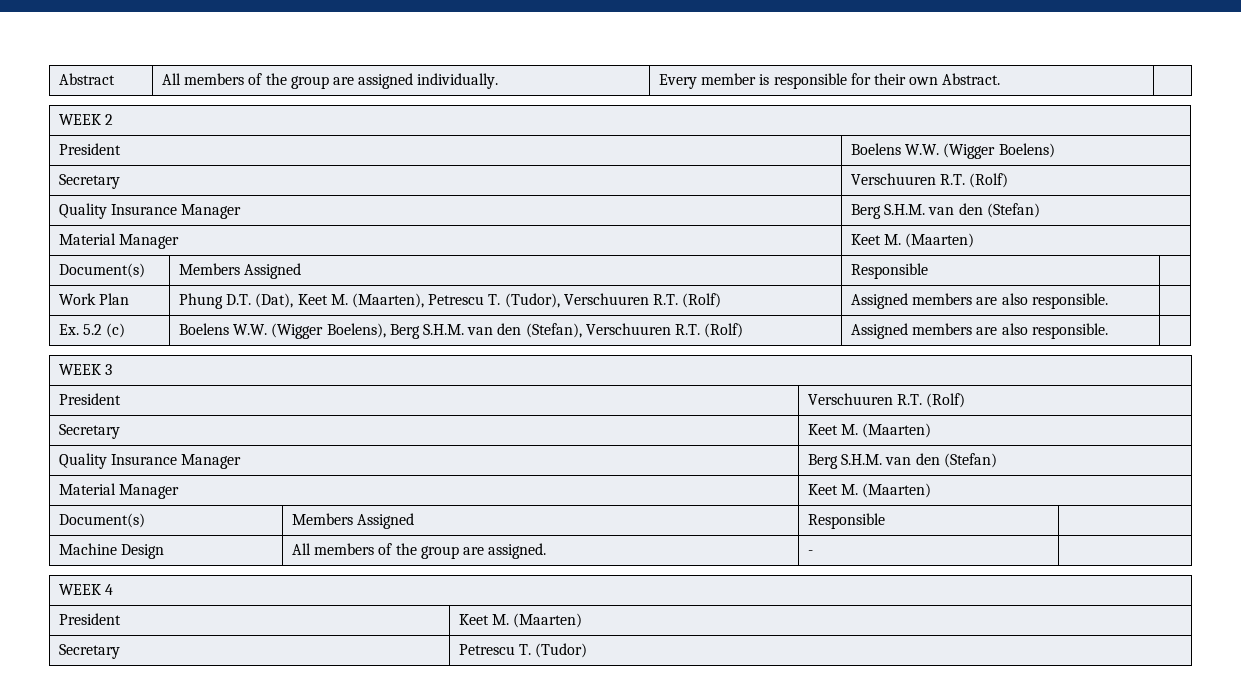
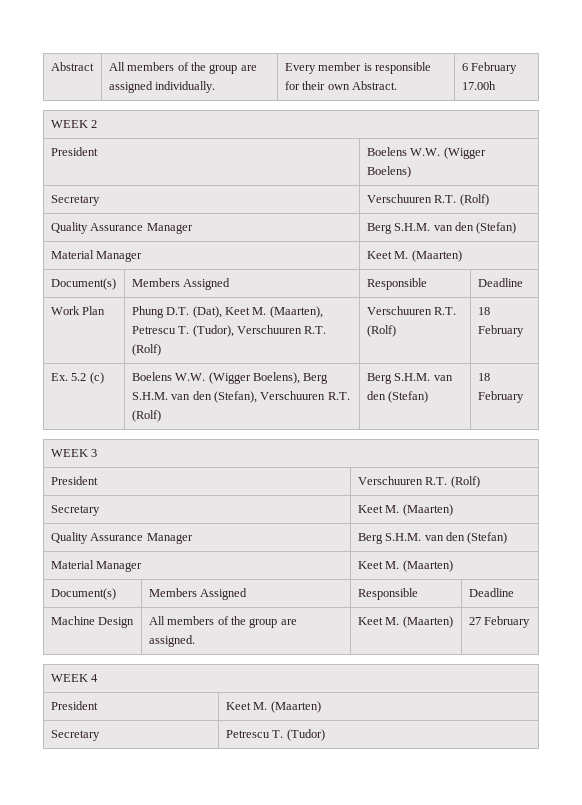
- Abstract | All members of the group are assigned individually. | Every member is responsible for their own Abstract. |
+ Abstract | All members of the group are assigned individually. | Every member is responsible for their own Abstract. | 6 February 17.00h
  Secretary | Verschuuren R.T. (Rolf)
- Quality Insurance Manager | Berg S.H.M. van den (Stefan)
+ Quality Assurance Manager | Berg S.H.M. van den (Stefan)
  Material Manager | Keet M. (Maarten)
- Document(s) | Members Assigned | Responsible |
+ Document(s) | Members Assigned | Responsible | Deadline
- Work Plan | Phung D.T. (Dat), Keet M. (Maarten), Petrescu T. (Tudor), Verschuuren R.T. (Rolf) | Assigned members are also responsible. |
+ Work Plan | Phung D.T. (Dat), Keet M. (Maarten), Petrescu T. (Tudor), Verschuuren R.T. (Rolf) | Verschuuren R.T. (Rolf) | 18 February
- Ex. 5.2 (c) | Boelens W.W. (Wigger Boelens), Berg S.H.M. van den (Stefan), Verschuuren R.T. (Rolf) | Assigned members are also responsible. |
+ Ex. 5.2 (c) | Boelens W.W. (Wigger Boelens), Berg S.H.M. van den (Stefan), Verschuuren R.T. (Rolf) | Berg S.H.M. van den (Stefan) | 18 February
  Secretary | Keet M. (Maarten)
- Quality Insurance Manager | Berg S.H.M. van den (Stefan)
+ Quality Assurance Manager | Berg S.H.M. van den (Stefan)
  Material Manager | Keet M. (Maarten)
- Document(s) | Members Assigned | Responsible |
+ Document(s) | Members Assigned | Responsible | Deadline
- Machine Design | All members of the group are assigned. | - |
+ Machine Design | All members of the group are assigned. | Keet M. (Maarten) | 27 February

